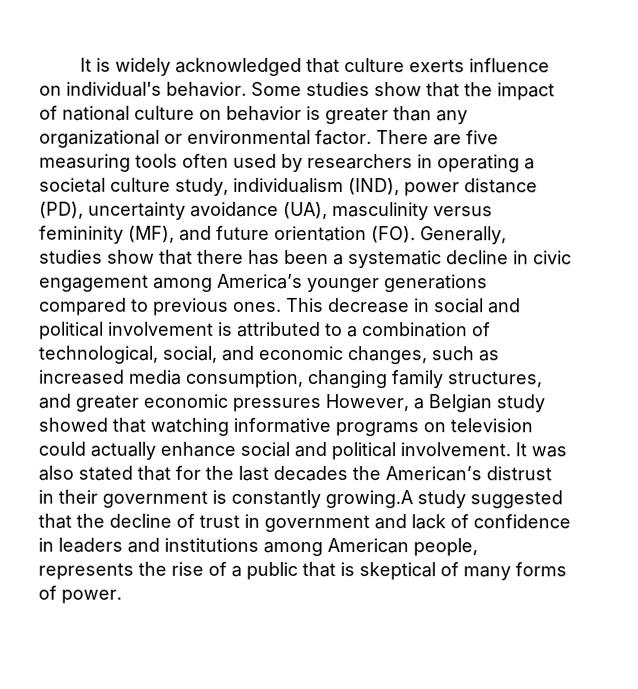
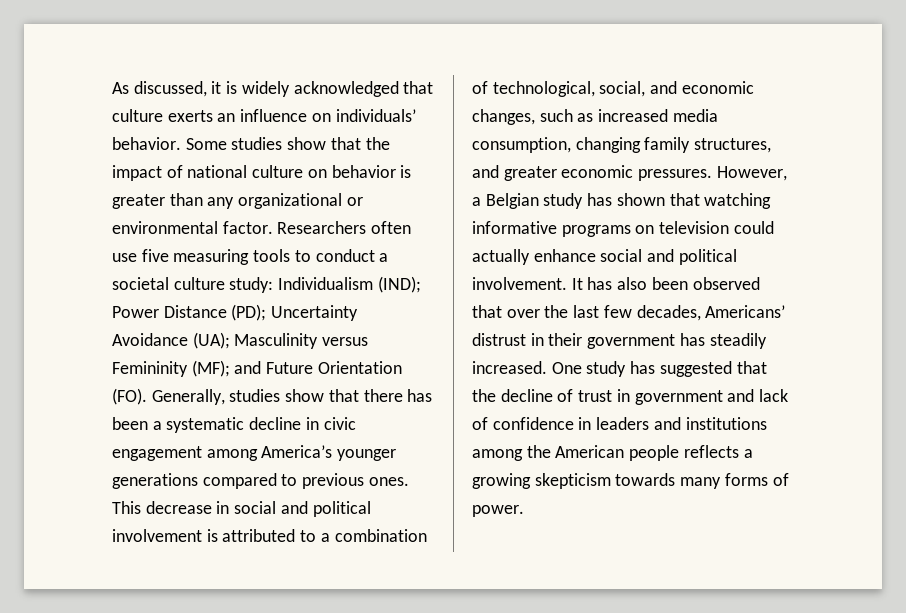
- It is widely acknowledged that culture exerts influence on individual's behavior.
+ As discussed, it is widely acknowledged that culture exerts an influence on individuals’ behavior.
- There are five measuring tools often used by researchers in operating a societal culture study, individualism (IND), power distance (PD), uncertainty avoidance (UA), masculinity versus femininity (MF), and future orientation (FO). Generally, studies show that there has been a systematic decline in civic engagement among America’s younger generations compared to previous ones.
+ Researchers often use five measuring tools to conduct a societal culture study: Individualism (IND); Power Distance (PD); Uncertainty Avoidance (UA); Masculinity versus Femininity (MF); and Future Orientation (FO). Generally, studies show that there has been a systematic decline in civic engagement among America’s younger generations compared to previous ones.
- This decrease in social and political involvement is attributed to a combination of technological, social, and economic changes, such as increased media consumption, changing family structures, and greater economic pressures However, a Belgian study showed that watching informative programs on television could actually enhance social and political involvement.
+ This decrease in social and political involvement is attributed to a combination of technological, social, and economic changes, such as increased media consumption, changing family structures, and greater economic pressures. However, a Belgian study has shown that watching informative programs on television could actually enhance social and political involvement.
- It was also stated that for the last decades the American’s distrust in their government is constantly growing.A study suggested that the decline of trust in government and lack of confidence in leaders and institutions among American people, represents the rise of a public that is skeptical of many forms of power.
+ It has also been observed that over the last few decades, Americans’ distrust in their government has steadily increased. One study has suggested that the decline of trust in government and lack of confidence in leaders and institutions among the American people reflects a growing skepticism towards many forms of power.

